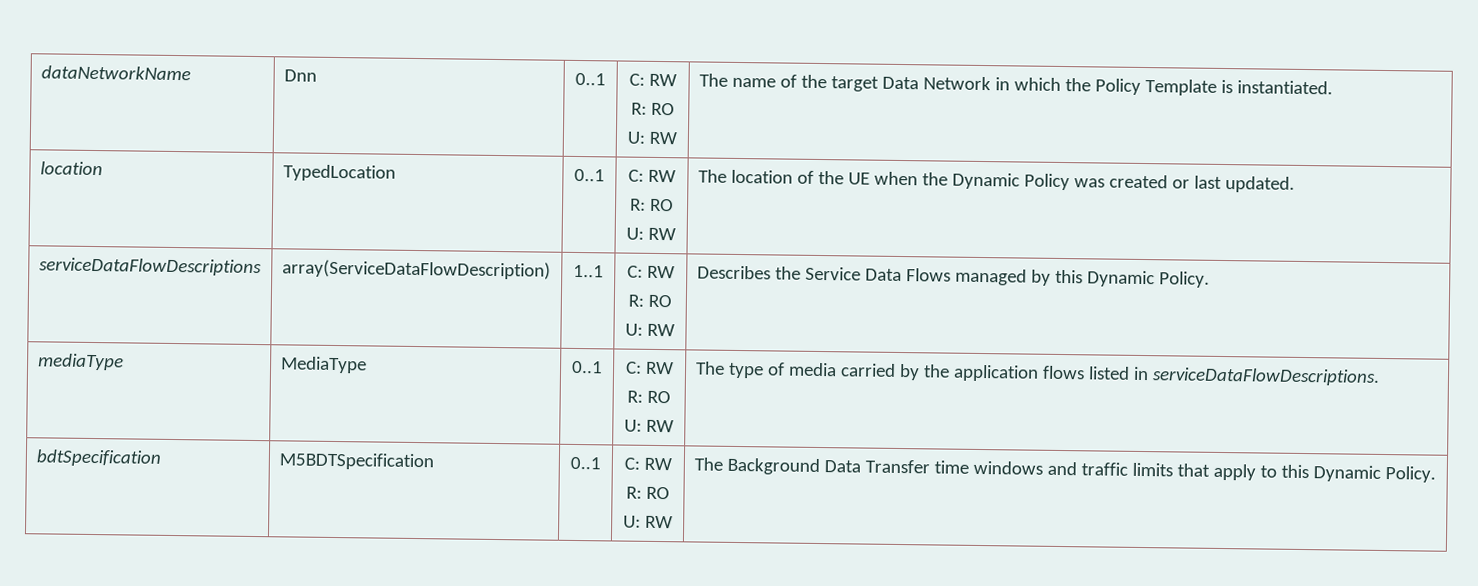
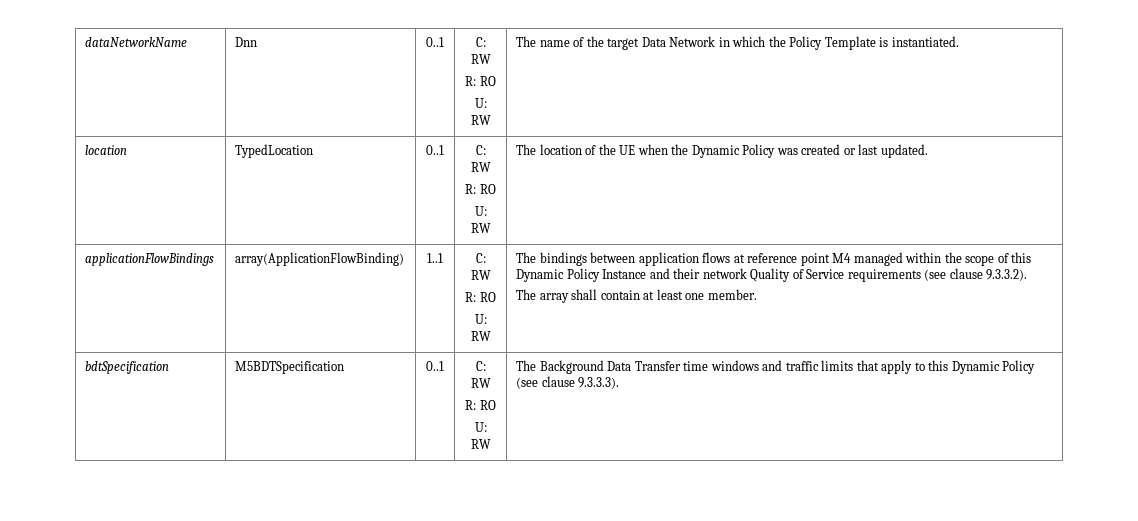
- serviceDataFlowDescriptions | array(ServiceDataFlowDescription)
+ applicationFlowBindings | array(ApplicationFlowBinding)
- Describes the Service Data Flows managed by this Dynamic Policy.
- mediaType | MediaType | 0..1 | C: RW
- R: RO
- U: RW | The type of media carried by the application flows listed in serviceDataFlowDescriptions.
+ The bindings between application flows at reference point M4 managed within the scope of this Dynamic Policy Instance and their network Quality of Service requirements (see clause 9.3.3.2).
+ The array shall contain at least one member.
  bdtSpecification | M5BDTSpecification | 0..1 | C: RW
  R: RO
- U: RW | The Background Data Transfer time windows and traffic limits that apply to this Dynamic Policy.
+ U: RW | The Background Data Transfer time windows and traffic limits that apply to this Dynamic Policy (see clause 9.3.3.3).

